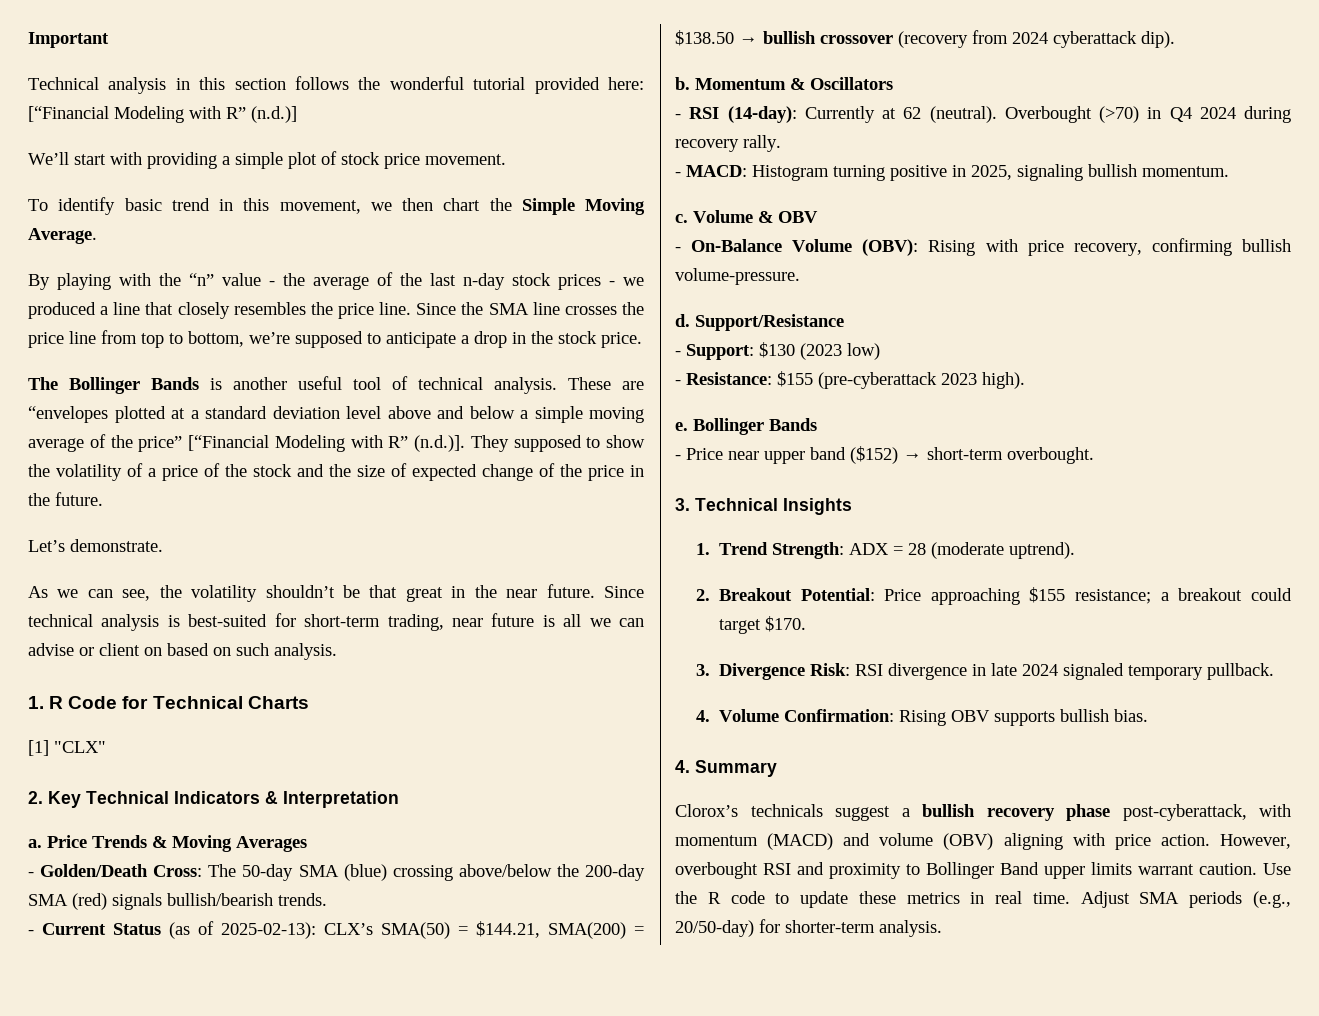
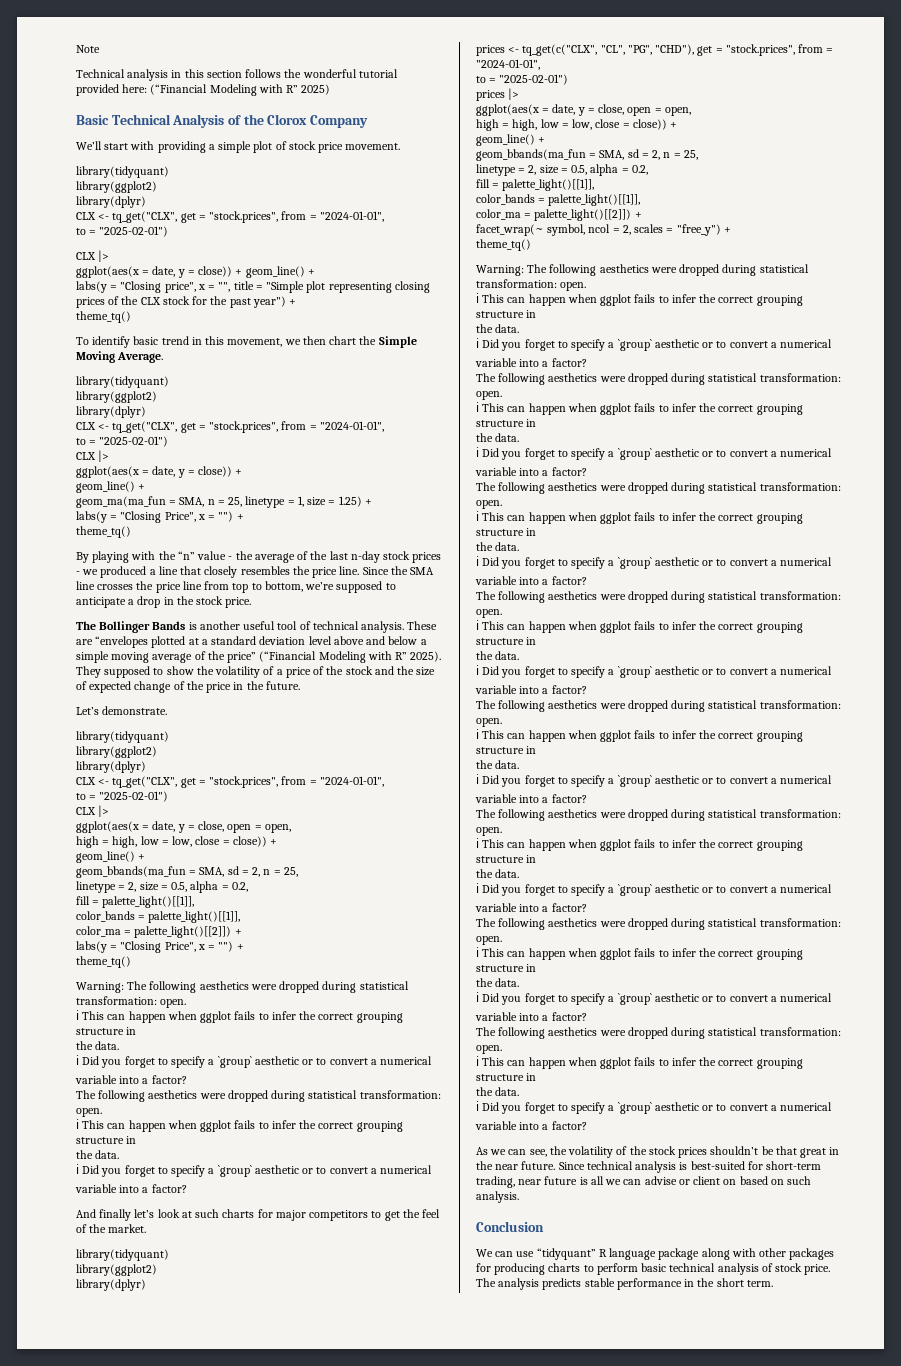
- Important
+ Note
- Technical analysis in this section follows the wonderful tutorial provided here: [“Financial Modeling with R” (n.d.)]
+ Technical analysis in this section follows the wonderful tutorial provided here: (“Financial Modeling with R” 2025)
+ Basic Technical Analysis of the Clorox Company
  We’ll start with providing a simple plot of stock price movement.
+ library(tidyquant)
+ library(ggplot2)
+ library(dplyr)
+ CLX <- tq_get("CLX", get = "stock.prices", from = "2024-01-01",
+ to = "2025-02-01")
+ CLX |>
+ ggplot(aes(x = date, y = close)) + geom_line() +
+ labs(y = "Closing price", x = "", title = "Simple plot representing closing prices of the CLX stock for the past year") +
+ theme_tq()
  To identify basic trend in this movement, we then chart the Simple Moving Average.
+ library(tidyquant)
+ library(ggplot2)
+ library(dplyr)
+ CLX <- tq_get("CLX", get = "stock.prices", from = "2024-01-01",
+ to = "2025-02-01")
+ CLX |>
+ ggplot(aes(x = date, y = close)) +
+ geom_line() +
+ geom_ma(ma_fun = SMA, n = 25, linetype = 1, size = 1.25) +
+ labs(y = "Closing Price", x = "") +
+ theme_tq()
- These are “envelopes plotted at a standard deviation level above and below a simple moving average of the price” [“Financial Modeling with R” (n.d.)]. They supposed to show the volatility of a price of the stock and the size of expected change of the price in the future.
+ These are “envelopes plotted at a standard deviation level above and below a simple moving average of the price” (“Financial Modeling with R” 2025). They supposed to show the volatility of a price of the stock and the size of expected change of the price in the future.
  Let’s demonstrate.
+ library(tidyquant)
+ library(ggplot2)
+ library(dplyr)
+ CLX <- tq_get("CLX", get = "stock.prices", from = "2024-01-01",
+ to = "2025-02-01")
+ CLX |>
+ ggplot(aes(x = date, y = close, open = open,
+ high = high, low = low, close = close)) +
+ geom_line() +
+ geom_bbands(ma_fun = SMA, sd = 2, n = 25,
+ linetype = 2, size = 0.5, alpha = 0.2,
+ fill = palette_light()[[1]],
+ color_bands = palette_light()[[1]],
+ color_ma = palette_light()[[2]]) +
+ labs(y = "Closing Price", x = "") +
+ theme_tq()
+ Warning: The following aesthetics were dropped during statistical transformation: open.
+ ℹ This can happen when ggplot fails to infer the correct grouping structure in
+ the data.
+ ℹ Did you forget to specify a `group` aesthetic or to convert a numerical
+ variable into a factor?
+ The following aesthetics were dropped during statistical transformation: open.
+ ℹ This can happen when ggplot fails to infer the correct grouping structure in
+ the data.
+ ℹ Did you forget to specify a `group` aesthetic or to convert a numerical
+ variable into a factor?
+ And finally let’s look at such charts for major competitors to get the feel of the market.
+ library(tidyquant)
+ library(ggplot2)
+ library(dplyr)
+ prices <- tq_get(c("CLX", "CL", "PG", "CHD"), get = "stock.prices", from = "2024-01-01",
+ to = "2025-02-01")
+ prices |>
+ ggplot(aes(x = date, y = close, open = open,
+ high = high, low = low, close = close)) +
+ geom_line() +
+ geom_bbands(ma_fun = SMA, sd = 2, n = 25,
+ linetype = 2, size = 0.5, alpha = 0.2,
+ fill = palette_light()[[1]],
+ color_bands = palette_light()[[1]],
+ color_ma = palette_light()[[2]]) +
+ facet_wrap(~ symbol, ncol = 2, scales = "free_y") +
+ theme_tq()
+ Warning: The following aesthetics were dropped during statistical transformation: open.
+ ℹ This can happen when ggplot fails to infer the correct grouping structure in
+ the data.
+ ℹ Did you forget to specify a `group` aesthetic or to convert a numerical
+ variable into a factor?
+ The following aesthetics were dropped during statistical transformation: open.
+ ℹ This can happen when ggplot fails to infer the correct grouping structure in
+ the data.
+ ℹ Did you forget to specify a `group` aesthetic or to convert a numerical
+ variable into a factor?
+ The following aesthetics were dropped during statistical transformation: open.
+ ℹ This can happen when ggplot fails to infer the correct grouping structure in
+ the data.
+ ℹ Did you forget to specify a `group` aesthetic or to convert a numerical
+ variable into a factor?
+ The following aesthetics were dropped during statistical transformation: open.
+ ℹ This can happen when ggplot fails to infer the correct grouping structure in
+ the data.
+ ℹ Did you forget to specify a `group` aesthetic or to convert a numerical
+ variable into a factor?
+ The following aesthetics were dropped during statistical transformation: open.
+ ℹ This can happen when ggplot fails to infer the correct grouping structure in
+ the data.
+ ℹ Did you forget to specify a `group` aesthetic or to convert a numerical
+ variable into a factor?
+ The following aesthetics were dropped during statistical transformation: open.
+ ℹ This can happen when ggplot fails to infer the correct grouping structure in
+ the data.
+ ℹ Did you forget to specify a `group` aesthetic or to convert a numerical
+ variable into a factor?
+ The following aesthetics were dropped during statistical transformation: open.
+ ℹ This can happen when ggplot fails to infer the correct grouping structure in
+ the data.
+ ℹ Did you forget to specify a `group` aesthetic or to convert a numerical
+ variable into a factor?
+ The following aesthetics were dropped during statistical transformation: open.
+ ℹ This can happen when ggplot fails to infer the correct grouping structure in
+ the data.
+ ℹ Did you forget to specify a `group` aesthetic or to convert a numerical
+ variable into a factor?
- As we can see, the volatility shouldn’t be that great in the near future.
+ As we can see, the volatility of the stock prices shouldn’t be that great in the near future.
- 1. R Code for Technical Charts
- [1] "CLX"
- 2. Key Technical Indicators & Interpretation
- a. Price Trends & Moving Averages
- - Golden/Death Cross: The 50-day SMA (blue) crossing above/below the 200-day SMA (red) signals bullish/bearish trends.
- - Current Status (as of 2025-02-13): CLX’s SMA(50) = $144.21, SMA(200) = $138.50 → bullish crossover (recovery from 2024 cyberattack dip).
- b. Momentum & Oscillators
- - RSI (14-day): Currently at 62 (neutral). Overbought (>70) in Q4 2024 during recovery rally.
- - MACD: Histogram turning positive in 2025, signaling bullish momentum.
- c. Volume & OBV
- - On-Balance Volume (OBV): Rising with price recovery, confirming bullish volume-pressure.
- d. Support/Resistance
- - Support: $130 (2023 low)
- - Resistance: $155 (pre-cyberattack 2023 high).
- e. Bollinger Bands
- - Price near upper band ($152) → short-term overbought.
- 3. Technical Insights
- 1. Trend Strength: ADX = 28 (moderate uptrend).
- 2. Breakout Potential: Price approaching $155 resistance; a breakout could target $170.
- 3. Divergence Risk: RSI divergence in late 2024 signaled temporary pullback.
- 4. Volume Confirmation: Rising OBV supports bullish bias.
- 4. Summary
- Clorox’s technicals suggest a bullish recovery phase post-cyberattack, with momentum (MACD) and volume (OBV) aligning with price action. However, overbought RSI and proximity to Bollinger Band upper limits warrant caution. Use the R code to update these metrics in real time. Adjust SMA periods (e.g., 20/50-day) for shorter-term analysis.
+ Conclusion
+ We can use “tidyquant” R language package along with other packages for producing charts to perform basic technical analysis of stock price. The analysis predicts stable performance in the short term.

